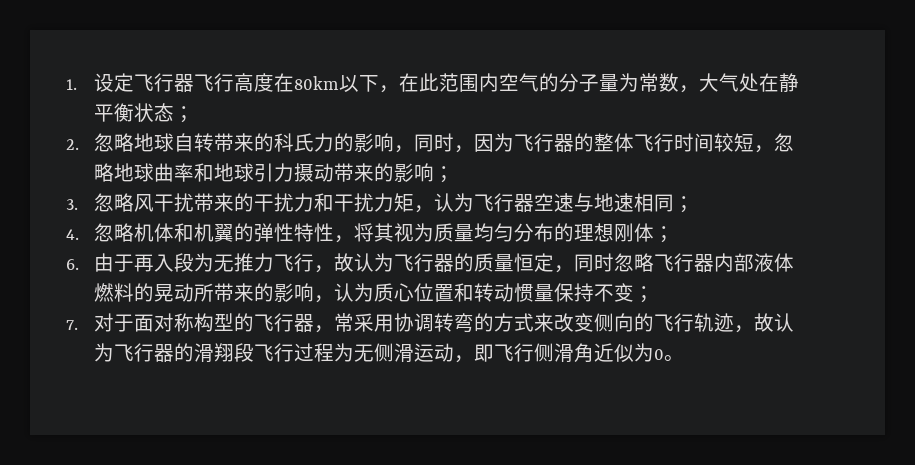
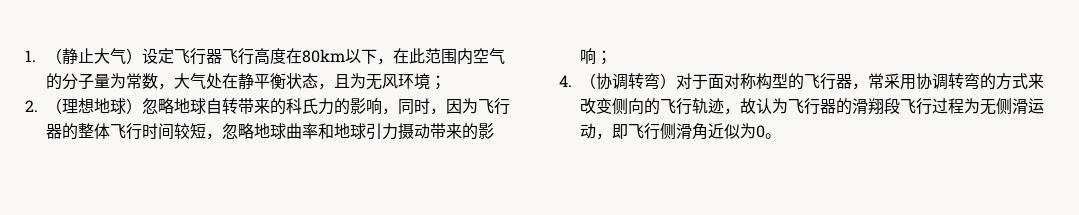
- 1.设定飞行器飞行高度在80km以下，在此范围内空气的分子量为常数，大气处在静平衡状态；
+ 1.（静止大气）设定飞行器飞行高度在80km以下，在此范围内空气的分子量为常数，大气处在静平衡状态，且为无风环境；
- 2.忽略地球自转带来的科氏力的影响，同时，因为飞行器的整体飞行时间较短，忽略地球曲率和地球引力摄动带来的影响；
+ 2.（理想地球）忽略地球自转带来的科氏力的影响，同时，因为飞行器的整体飞行时间较短，忽略地球曲率和地球引力摄动带来的影响；
- 3.忽略风干扰带来的干扰力和干扰力矩，认为飞行器空速与地速相同；
- 4.忽略机体和机翼的弹性特性，将其视为质量均匀分布的理想刚体；
- 6.由于再入段为无推力飞行，故认为飞行器的质量恒定，同时忽略飞行器内部液体燃料的晃动所带来的影响，认为质心位置和转动惯量保持不变；
- 7.对于面对称构型的飞行器，常采用协调转弯的方式来改变侧向的飞行轨迹，故认为飞行器的滑翔段飞行过程为无侧滑运动，即飞行侧滑角近似为0。
+ 4.（协调转弯）对于面对称构型的飞行器，常采用协调转弯的方式来改变侧向的飞行轨迹，故认为飞行器的滑翔段飞行过程为无侧滑运动，即飞行侧滑角近似为0。

